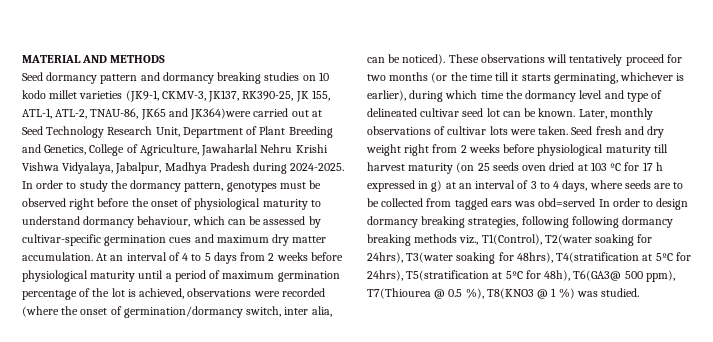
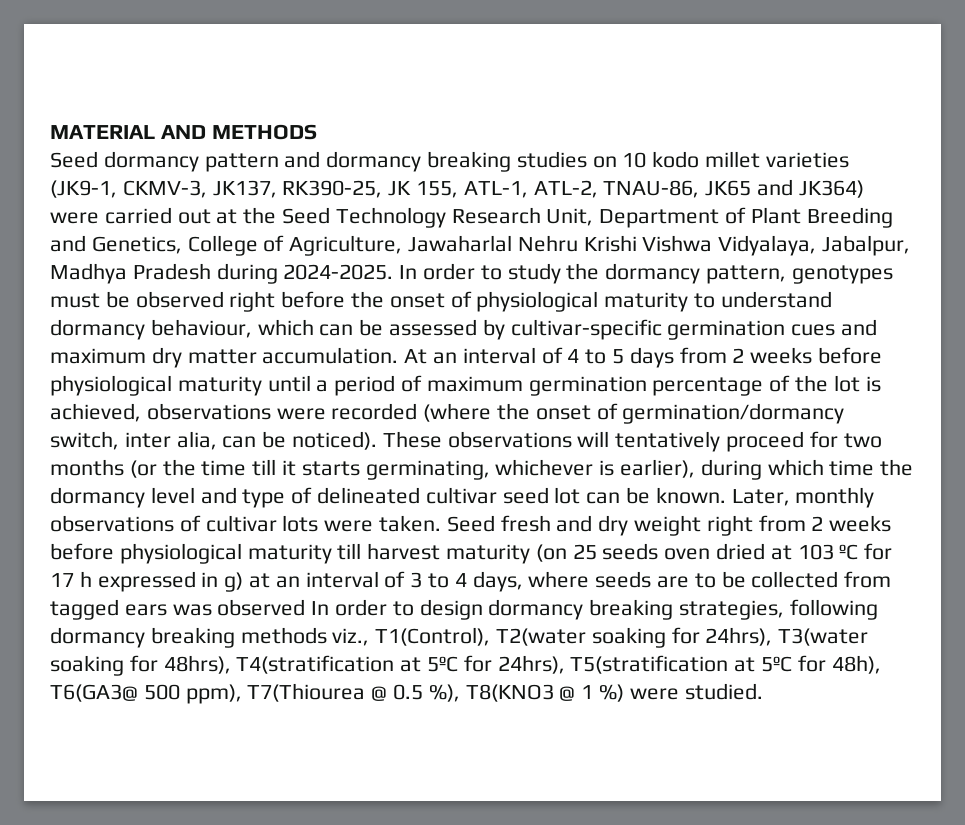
- Seed dormancy pattern and dormancy breaking studies on 10 kodo millet varieties (JK9-1, CKMV-3, JK137, RK390-25, JK 155, ATL-1, ATL-2, TNAU-86, JK65 and JK364)were carried out at Seed Technology Research Unit, Department of Plant Breeding and Genetics, College of Agriculture, Jawaharlal Nehru Krishi Vishwa Vidyalaya, Jabalpur, Madhya Pradesh during 2024-2025.
+ Seed dormancy pattern and dormancy breaking studies on 10 kodo millet varieties (JK9-1, CKMV-3, JK137, RK390-25, JK 155, ATL-1, ATL-2, TNAU-86, JK65 and JK364) were carried out at the Seed Technology Research Unit, Department of Plant Breeding and Genetics, College of Agriculture, Jawaharlal Nehru Krishi Vishwa Vidyalaya, Jabalpur, Madhya Pradesh during 2024-2025.
- Seed fresh and dry weight right from 2 weeks before physiological maturity till harvest maturity (on 25 seeds oven dried at 103 ºC for 17 h expressed in g) at an interval of 3 to 4 days, where seeds are to be collected from tagged ears was obd=served In order to design dormancy breaking strategies, following following dormancy breaking methods viz., T1(Control), T2(water soaking for 24hrs), T3(water soaking for 48hrs), T4(stratification at 5ºC for 24hrs), T5(stratification at 5ºC for 48h), T6(GA3@ 500 ppm), T7(Thiourea @ 0.5 %), T8(KNO3 @ 1 %) was studied.
+ Seed fresh and dry weight right from 2 weeks before physiological maturity till harvest maturity (on 25 seeds oven dried at 103 ºC for 17 h expressed in g) at an interval of 3 to 4 days, where seeds are to be collected from tagged ears was observed In order to design dormancy breaking strategies, following dormancy breaking methods viz., T1(Control), T2(water soaking for 24hrs), T3(water soaking for 48hrs), T4(stratification at 5ºC for 24hrs), T5(stratification at 5ºC for 48h), T6(GA3@ 500 ppm), T7(Thiourea @ 0.5 %), T8(KNO3 @ 1 %) were studied.

